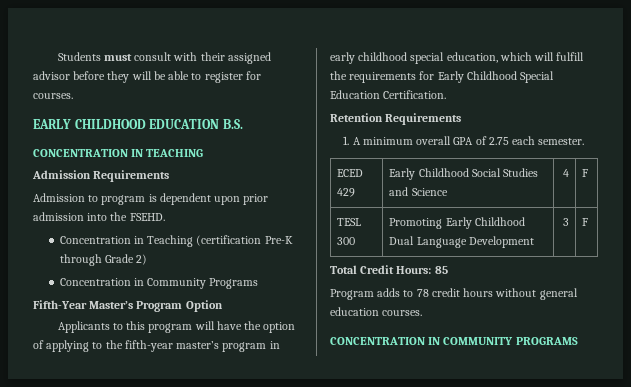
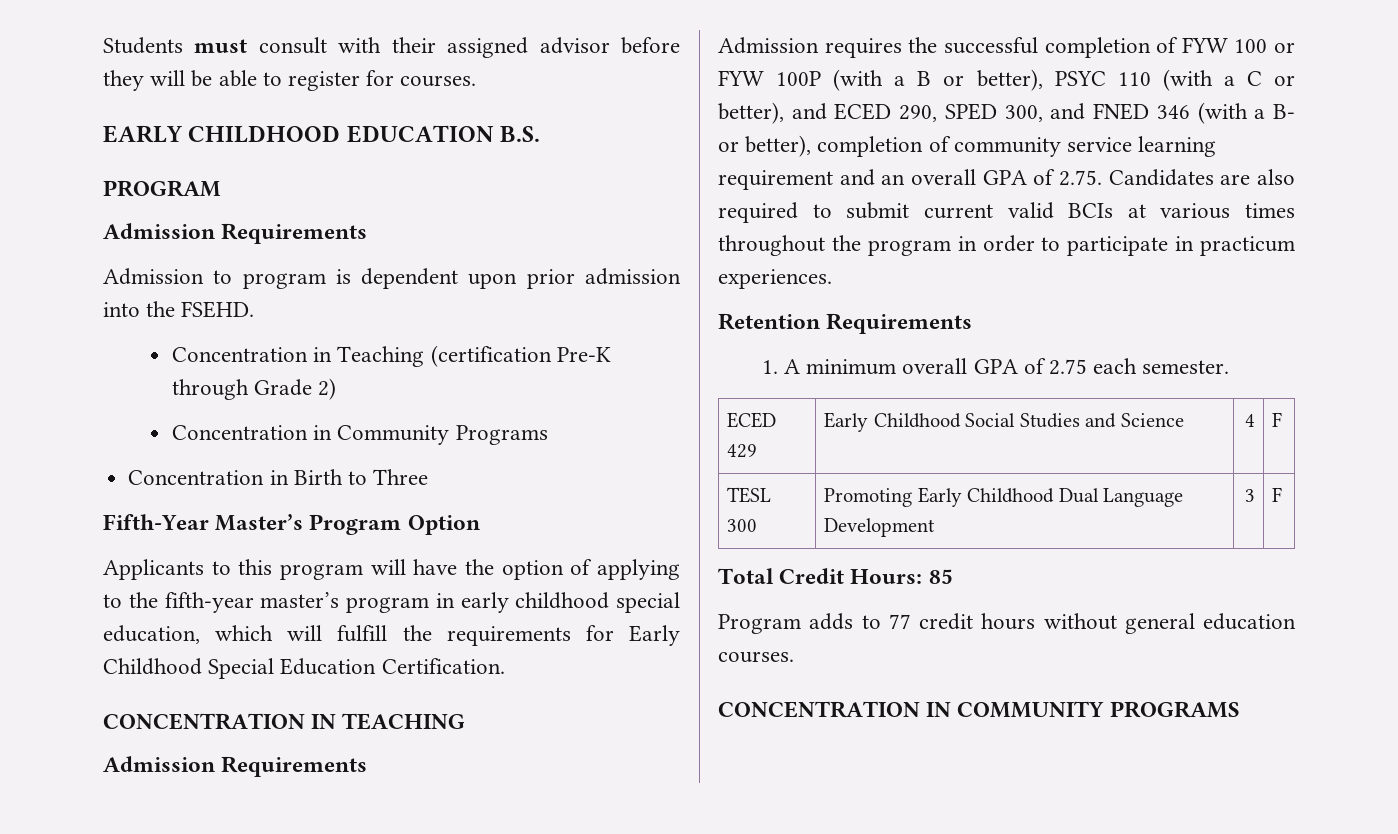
- CONCENTRATION IN TEACHING
+ PROGRAM
+ Concentration in Birth to Three
+ CONCENTRATION IN TEACHING
+ Admission Requirements
+ Admission requires the successful completion of FYW 100 or FYW 100P (with a B or better), PSYC 110 (with a C or better), and ECED 290, SPED 300, and FNED 346 (with a B- or better), completion of community service learning requirement and an overall GPA of 2.75. Candidates are also required to submit current valid BCIs at various times throughout the program in order to participate in practicum experiences.
- Program adds to 78 credit hours without general education courses.
+ Program adds to 77 credit hours without general education courses.

